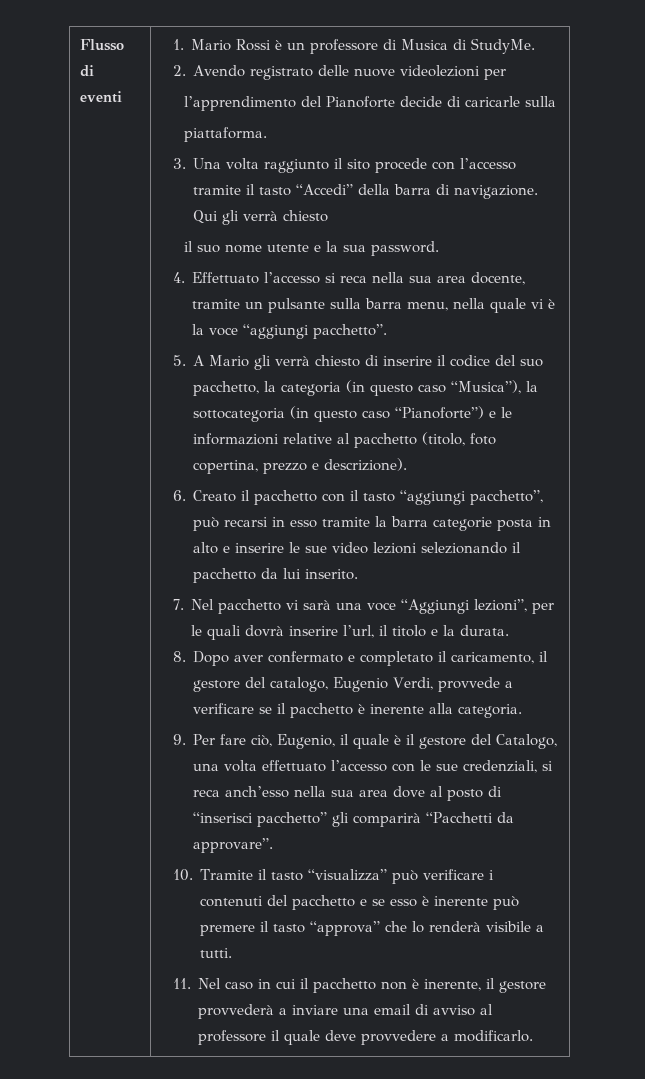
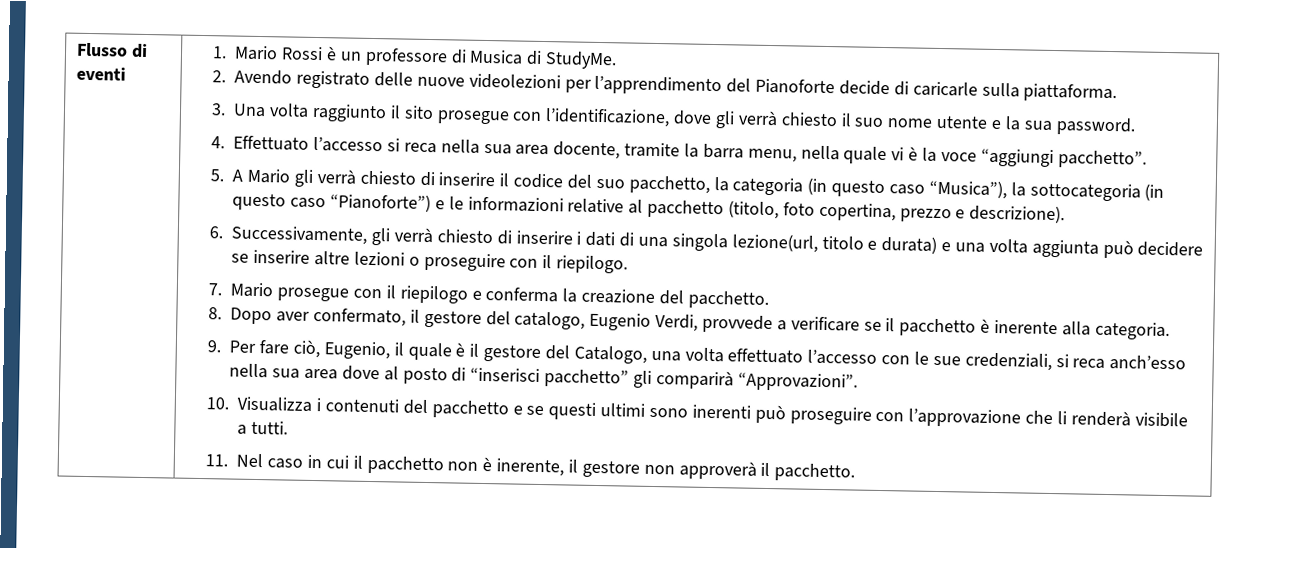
- 2. Avendo registrato delle nuove videolezioni per
- l’apprendimento del Pianoforte decide di caricarle sulla
- piattaforma.
+ 2. Avendo registrato delle nuove videolezioni per l’apprendimento del Pianoforte decide di caricarle sulla piattaforma.
- 3. Una volta raggiunto il sito procede con l’accesso tramite il tasto “Accedi” della barra di navigazione. Qui gli verrà chiesto
- il suo nome utente e la sua password.
+ 3. Una volta raggiunto il sito prosegue con l’identificazione, dove gli verrà chiesto il suo nome utente e la sua password.
- 4. Effettuato l’accesso si reca nella sua area docente, tramite un pulsante sulla barra menu, nella quale vi è la voce “aggiungi pacchetto”.
+ 4. Effettuato l’accesso si reca nella sua area docente, tramite la barra menu, nella quale vi è la voce “aggiungi pacchetto”.
- 6. Creato il pacchetto con il tasto “aggiungi pacchetto”, può recarsi in esso tramite la barra categorie posta in alto e inserire le sue video lezioni selezionando il pacchetto da lui inserito.
- 7. Nel pacchetto vi sarà una voce “Aggiungi lezioni”, per le quali dovrà inserire l’url, il titolo e la durata.
- 8. Dopo aver confermato e completato il caricamento, il gestore del catalogo, Eugenio Verdi, provvede a verificare se il pacchetto è inerente alla categoria.
+ 6. Successivamente, gli verrà chiesto di inserire i dati di una singola lezione(url, titolo e durata) e una volta aggiunta può decidere se inserire altre lezioni o proseguire con il riepilogo.
+ 7. Mario prosegue con il riepilogo e conferma la creazione del pacchetto.
+ 8. Dopo aver confermato, il gestore del catalogo, Eugenio Verdi, provvede a verificare se il pacchetto è inerente alla categoria.
- 9. Per fare ciò, Eugenio, il quale è il gestore del Catalogo, una volta effettuato l’accesso con le sue credenziali, si reca anch’esso nella sua area dove al posto di “inserisci pacchetto” gli comparirà “Pacchetti da approvare”.
- 10. Tramite il tasto “visualizza” può verificare i contenuti del pacchetto e se esso è inerente può premere il tasto “approva” che lo renderà visibile a tutti.
+ 9. Per fare ciò, Eugenio, il quale è il gestore del Catalogo, una volta effettuato l’accesso con le sue credenziali, si reca anch’esso nella sua area dove al posto di “inserisci pacchetto” gli comparirà “Approvazioni”.
+ 10. Visualizza i contenuti del pacchetto e se questi ultimi sono inerenti può proseguire con l’approvazione che li renderà visibile a tutti.
- 11. Nel caso in cui il pacchetto non è inerente, il gestore provvederà a inviare una email di avviso al professore il quale deve provvedere a modificarlo.
+ 11. Nel caso in cui il pacchetto non è inerente, il gestore non approverà il pacchetto.

